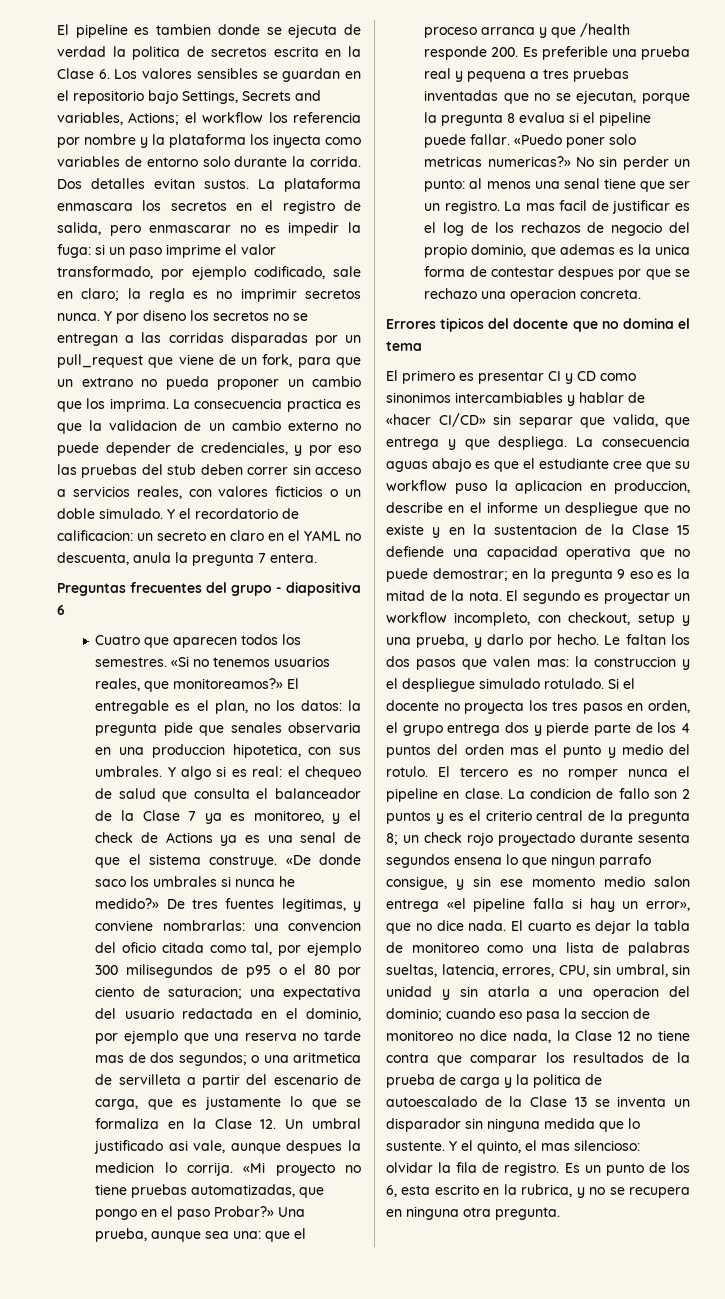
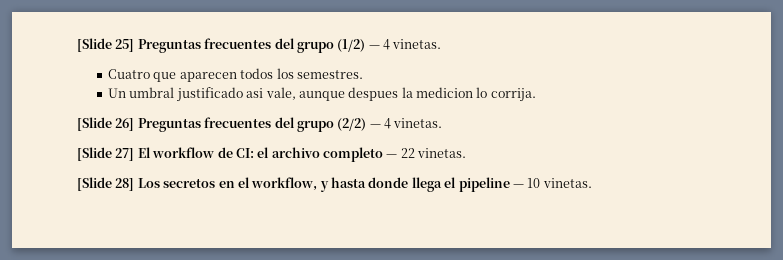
- El pipeline es tambien donde se ejecuta de verdad la politica de secretos escrita en la Clase 6. Los valores sensibles se guardan en el repositorio bajo Settings, Secrets and variables, Actions; el workflow los referencia por nombre y la plataforma los inyecta como variables de entorno solo durante la corrida. Dos detalles evitan sustos. La plataforma enmascara los secretos en el registro de salida, pero enmascarar no es impedir la fuga: si un paso imprime el valor transformado, por ejemplo codificado, sale en claro; la regla es no imprimir secretos nunca. Y por diseno los secretos no se entregan a las corridas disparadas por un pull_request que viene de un fork, para que un extrano no pueda proponer un cambio que los imprima. La consecuencia practica es que la validacion de un cambio externo no puede depender de credenciales, y por eso las pruebas del stub deben correr sin acceso a servicios reales, con valores ficticios o un doble simulado. Y el recordatorio de calificacion: un secreto en claro en el YAML no descuenta, anula la pregunta 7 entera.
- Preguntas frecuentes del grupo - diapositiva 6
+ [Slide 25] Preguntas frecuentes del grupo (1/2) — 4 vinetas.
- Cuatro que aparecen todos los semestres. «Si no tenemos usuarios reales, que monitoreamos?» El entregable es el plan, no los datos: la pregunta pide que senales observaria en una produccion hipotetica, con sus umbrales. Y algo si es real: el chequeo de salud que consulta el balanceador de la Clase 7 ya es monitoreo, y el check de Actions ya es una senal de que el sistema construye. «De donde saco los umbrales si nunca he medido?» De tres fuentes legitimas, y conviene nombrarlas: una convencion del oficio citada como tal, por ejemplo 300 milisegundos de p95 o el 80 por ciento de saturacion; una expectativa del usuario redactada en el dominio, por ejemplo que una reserva no tarde mas de dos segundos; o una aritmetica de servilleta a partir del escenario de carga, que es justamente lo que se formaliza en la Clase 12. Un umbral justificado asi vale, aunque despues la medicion lo corrija. «Mi proyecto no tiene pruebas automatizadas, que pongo en el paso Probar?» Una prueba, aunque sea una: que el proceso arranca y que /health responde 200. Es preferible una prueba real y pequena a tres pruebas inventadas que no se ejecutan, porque la pregunta 8 evalua si el pipeline puede fallar. «Puedo poner solo metricas numericas?» No sin perder un punto: al menos una senal tiene que ser un registro. La mas facil de justificar es el log de los rechazos de negocio del propio dominio, que ademas es la unica forma de contestar despues por que se rechazo una operacion concreta.
- Errores tipicos del docente que no domina el tema
- El primero es presentar CI y CD como sinonimos intercambiables y hablar de «hacer CI/CD» sin separar que valida, que entrega y que despliega. La consecuencia aguas abajo es que el estudiante cree que su workflow puso la aplicacion en produccion, describe en el informe un despliegue que no existe y en la sustentacion de la Clase 15 defiende una capacidad operativa que no puede demostrar; en la pregunta 9 eso es la mitad de la nota. El segundo es proyectar un workflow incompleto, con checkout, setup y una prueba, y darlo por hecho. Le faltan los dos pasos que valen mas: la construccion y el despliegue simulado rotulado. Si el docente no proyecta los tres pasos en orden, el grupo entrega dos y pierde parte de los 4 puntos del orden mas el punto y medio del rotulo. El tercero es no romper nunca el pipeline en clase. La condicion de fallo son 2 puntos y es el criterio central de la pregunta 8; un check rojo proyectado durante sesenta segundos ensena lo que ningun parrafo consigue, y sin ese momento medio salon entrega «el pipeline falla si hay un error», que no dice nada. El cuarto es dejar la tabla de monitoreo como una lista de palabras sueltas, latencia, errores, CPU, sin umbral, sin unidad y sin atarla a una operacion del dominio; cuando eso pasa la seccion de monitoreo no dice nada, la Clase 12 no tiene contra que comparar los resultados de la prueba de carga y la politica de autoescalado de la Clase 13 se inventa un disparador sin ninguna medida que lo sustente. Y el quinto, el mas silencioso: olvidar la fila de registro. Es un punto de los 6, esta escrito en la rubrica, y no se recupera en ninguna otra pregunta.
+ Cuatro que aparecen todos los semestres.
+ Un umbral justificado asi vale, aunque despues la medicion lo corrija.
+ [Slide 26] Preguntas frecuentes del grupo (2/2) — 4 vinetas.
+ [Slide 27] El workflow de CI: el archivo completo — 22 vinetas.
+ [Slide 28] Los secretos en el workflow, y hasta donde llega el pipeline — 10 vinetas.

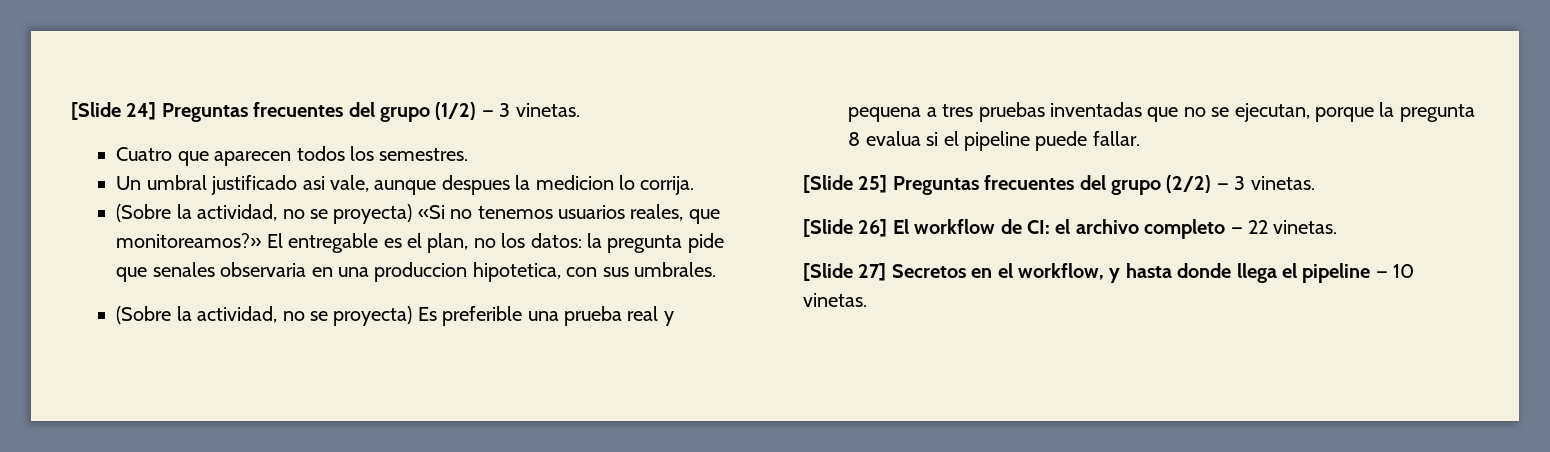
- [Slide 25] Preguntas frecuentes del grupo (1/2) — 4 vinetas.
+ [Slide 24] Preguntas frecuentes del grupo (1/2) — 3 vinetas.
- [Slide 26] Preguntas frecuentes del grupo (2/2) — 4 vinetas.
- [Slide 27] El workflow de CI: el archivo completo — 22 vinetas.
+ (Sobre la actividad, no se proyecta) «Si no tenemos usuarios reales, que monitoreamos?» El entregable es el plan, no los datos: la pregunta pide que senales observaria en una produccion hipotetica, con sus umbrales.
+ (Sobre la actividad, no se proyecta) Es preferible una prueba real y pequena a tres pruebas inventadas que no se ejecutan, porque la pregunta 8 evalua si el pipeline puede fallar.
+ [Slide 25] Preguntas frecuentes del grupo (2/2) — 3 vinetas.
+ [Slide 26] El workflow de CI: el archivo completo — 22 vinetas.
- [Slide 28] Los secretos en el workflow, y hasta donde llega el pipeline — 10 vinetas.
+ [Slide 27] Secretos en el workflow, y hasta donde llega el pipeline — 10 vinetas.

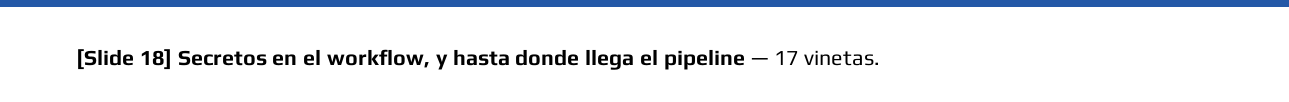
- [Slide 24] Preguntas frecuentes del grupo (1/2) — 3 vinetas.
- Cuatro que aparecen todos los semestres.
- Un umbral justificado asi vale, aunque despues la medicion lo corrija.
- (Sobre la actividad, no se proyecta) «Si no tenemos usuarios reales, que monitoreamos?» El entregable es el plan, no los datos: la pregunta pide que senales observaria en una produccion hipotetica, con sus umbrales.
- (Sobre la actividad, no se proyecta) Es preferible una prueba real y pequena a tres pruebas inventadas que no se ejecutan, porque la pregunta 8 evalua si el pipeline puede fallar.
- [Slide 25] Preguntas frecuentes del grupo (2/2) — 3 vinetas.
- [Slide 26] El workflow de CI: el archivo completo — 22 vinetas.
- [Slide 27] Secretos en el workflow, y hasta donde llega el pipeline — 10 vinetas.
+ [Slide 18] Secretos en el workflow, y hasta donde llega el pipeline — 17 vinetas.

